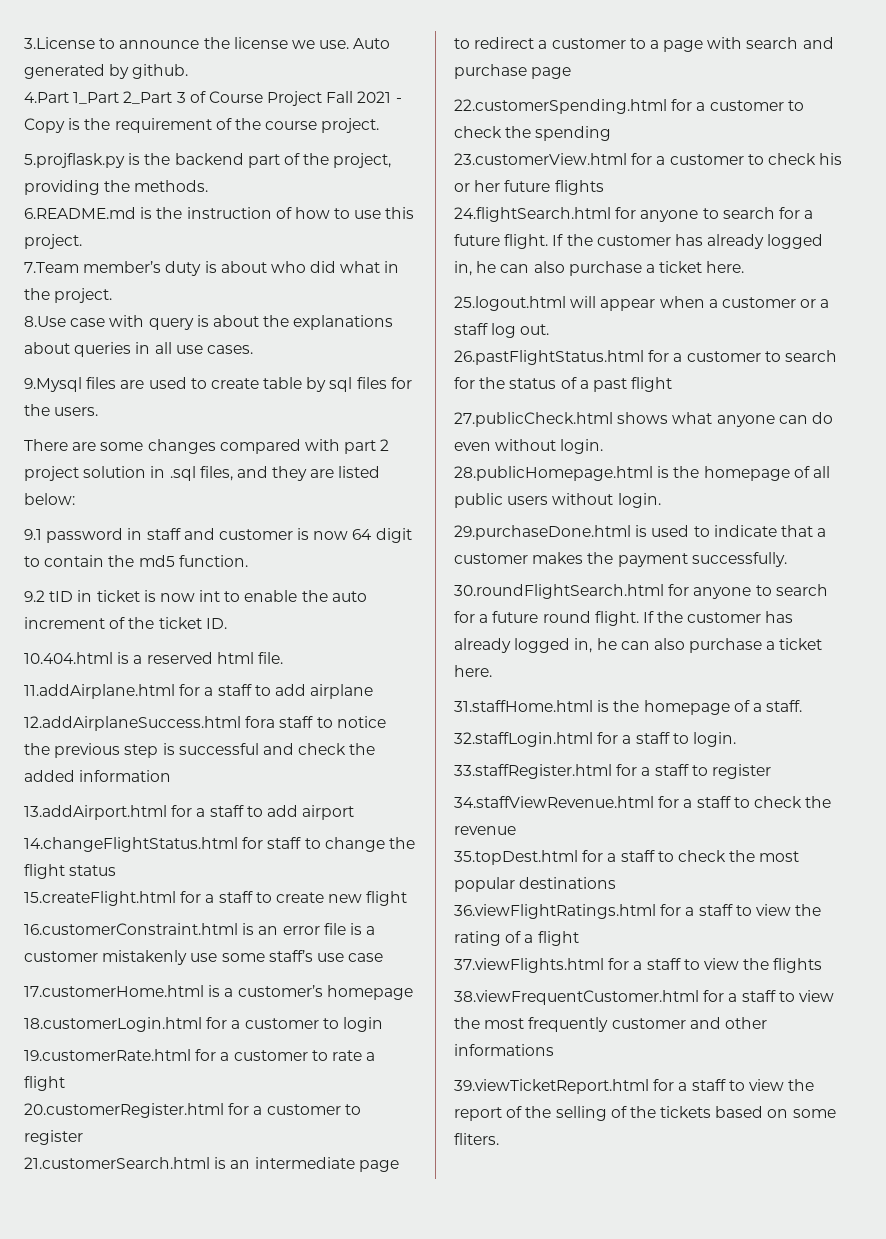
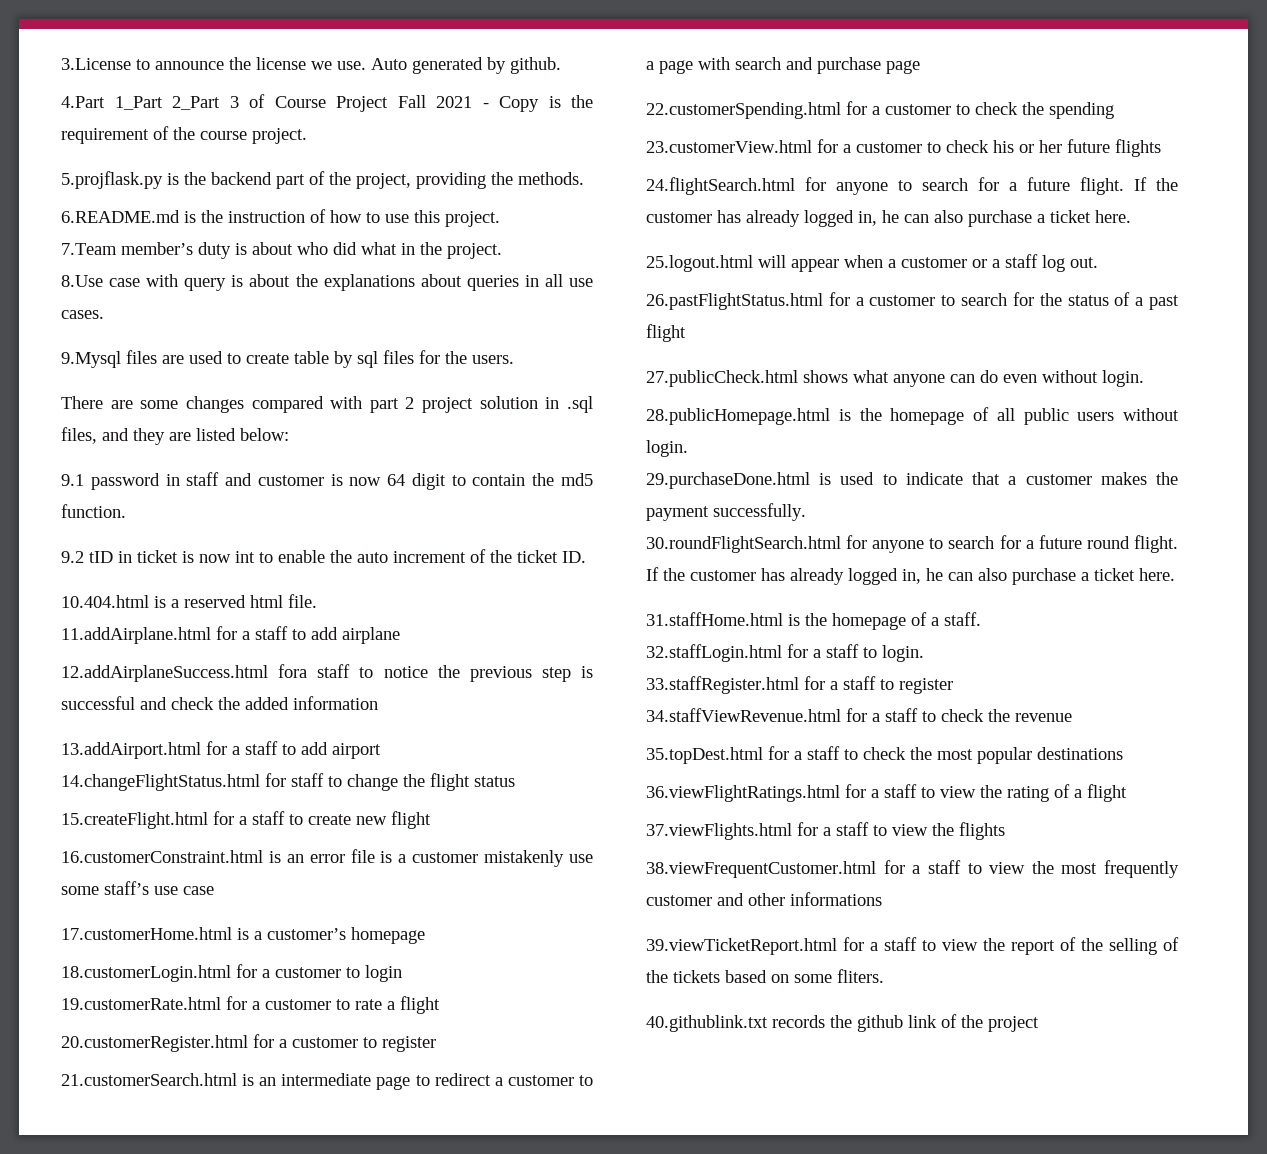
+ 40.githublink.txt records the github link of the project

